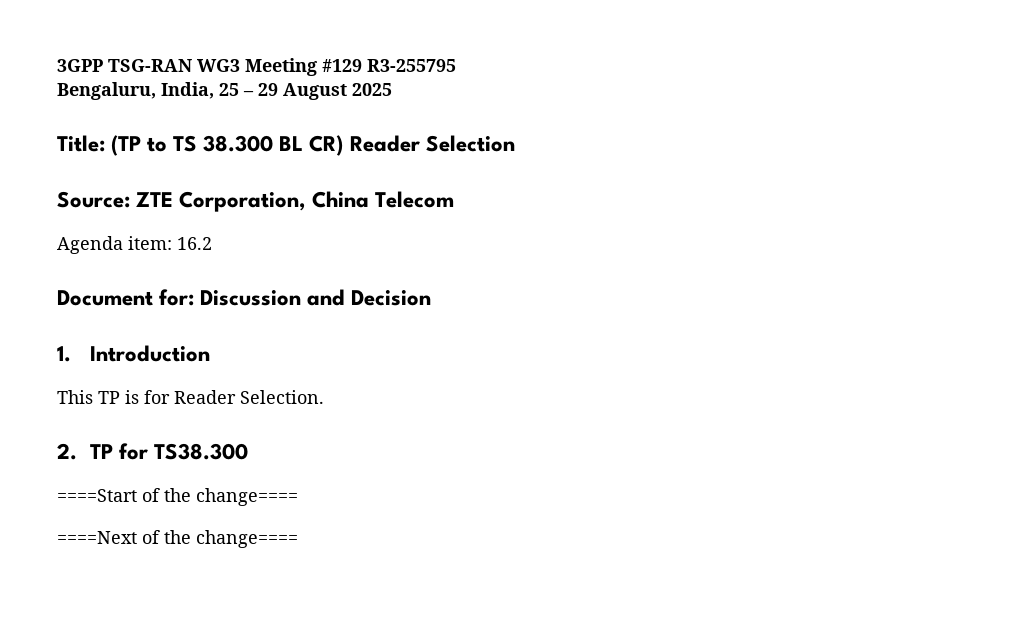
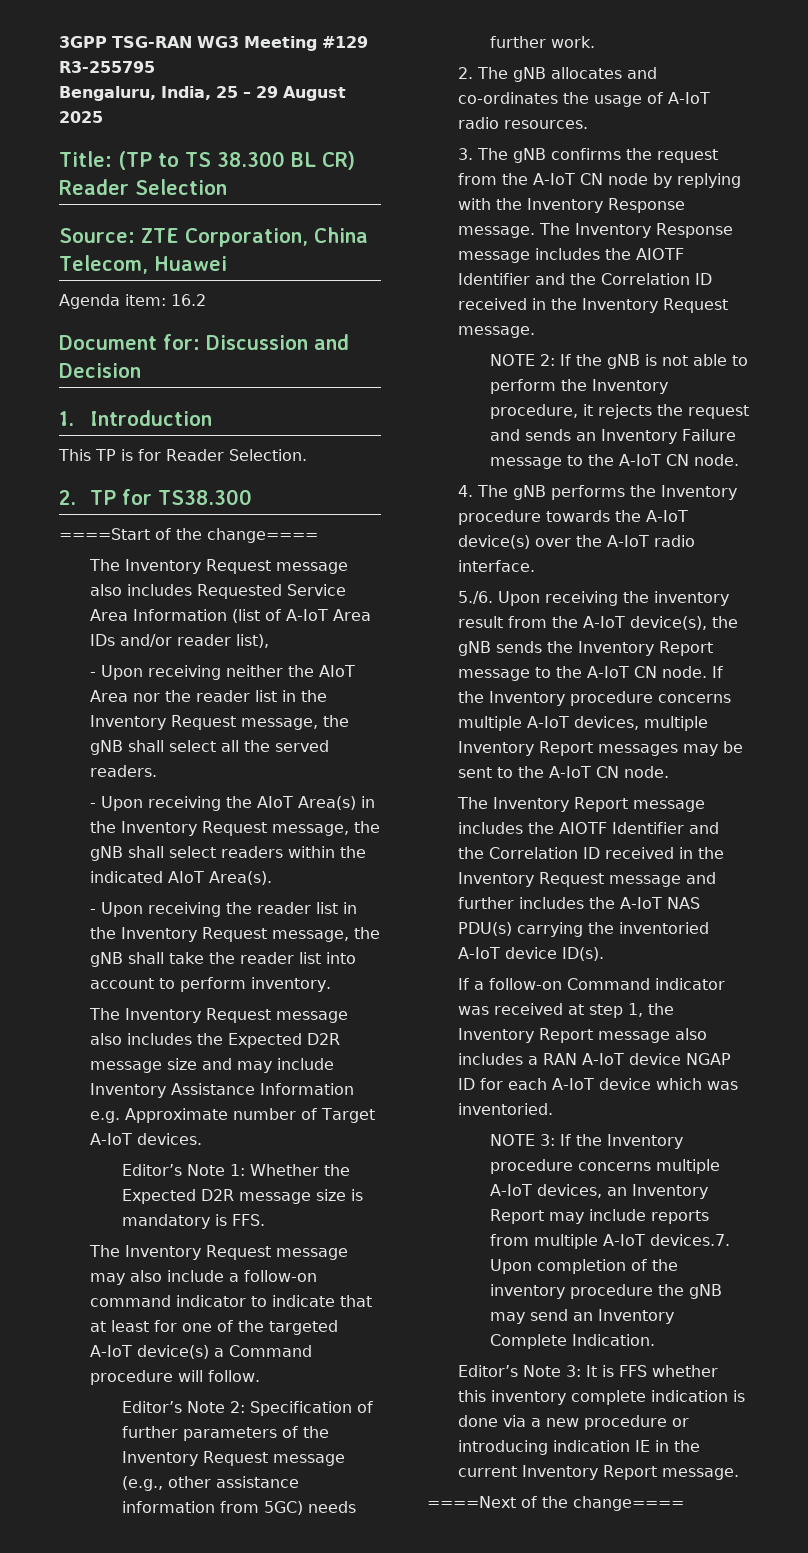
- Source: ZTE Corporation, China Telecom
+ Source: ZTE Corporation, China Telecom, Huawei
+ The Inventory Request message also includes Requested Service Area Information (list of A-IoT Area IDs and/or reader list),
+ - Upon receiving neither the AIoT Area nor the reader list in the Inventory Request message, the gNB shall select all the served readers.
+ - Upon receiving the AIoT Area(s) in the Inventory Request message, the gNB shall select readers within the indicated AIoT Area(s).
+ - Upon receiving the reader list in the Inventory Request message, the gNB shall take the reader list into account to perform inventory.
+ The Inventory Request message also includes the Expected D2R message size and may include Inventory Assistance Information e.g. Approximate number of Target A-IoT devices.
+ Editor’s Note 1: Whether the Expected D2R message size is mandatory is FFS.
+ The Inventory Request message may also include a follow-on command indicator to indicate that at least for one of the targeted A-IoT device(s) a Command procedure will follow.
+ Editor’s Note 2: Specification of further parameters of the Inventory Request message (e.g., other assistance information from 5GC) needs further work.
+ 2. The gNB allocates and co-ordinates the usage of A-IoT radio resources.
+ 3. The gNB confirms the request from the A-IoT CN node by replying with the Inventory Response message. The Inventory Response message includes the AIOTF Identifier and the Correlation ID received in the Inventory Request message.
+ NOTE 2: If the gNB is not able to perform the Inventory procedure, it rejects the request and sends an Inventory Failure message to the A-IoT CN node.
+ 4. The gNB performs the Inventory procedure towards the A-IoT device(s) over the A-IoT radio interface.
+ 5./6. Upon receiving the inventory result from the A-IoT device(s), the gNB sends the Inventory Report message to the A-IoT CN node. If the Inventory procedure concerns multiple A-IoT devices, multiple Inventory Report messages may be sent to the A-IoT CN node.
+ The Inventory Report message includes the AIOTF Identifier and the Correlation ID received in the Inventory Request message and further includes the A-IoT NAS PDU(s) carrying the inventoried A-IoT device ID(s).
+ If a follow-on Command indicator was received at step 1, the Inventory Report message also includes a RAN A-IoT device NGAP ID for each A-IoT device which was inventoried.
+ NOTE 3: If the Inventory procedure concerns multiple A-IoT devices, an Inventory Report may include reports from multiple A-IoT devices.7. Upon completion of the inventory procedure the gNB may send an Inventory Complete Indication.
+ Editor’s Note 3: It is FFS whether this inventory complete indication is done via a new procedure or introducing indication IE in the current Inventory Report message.

